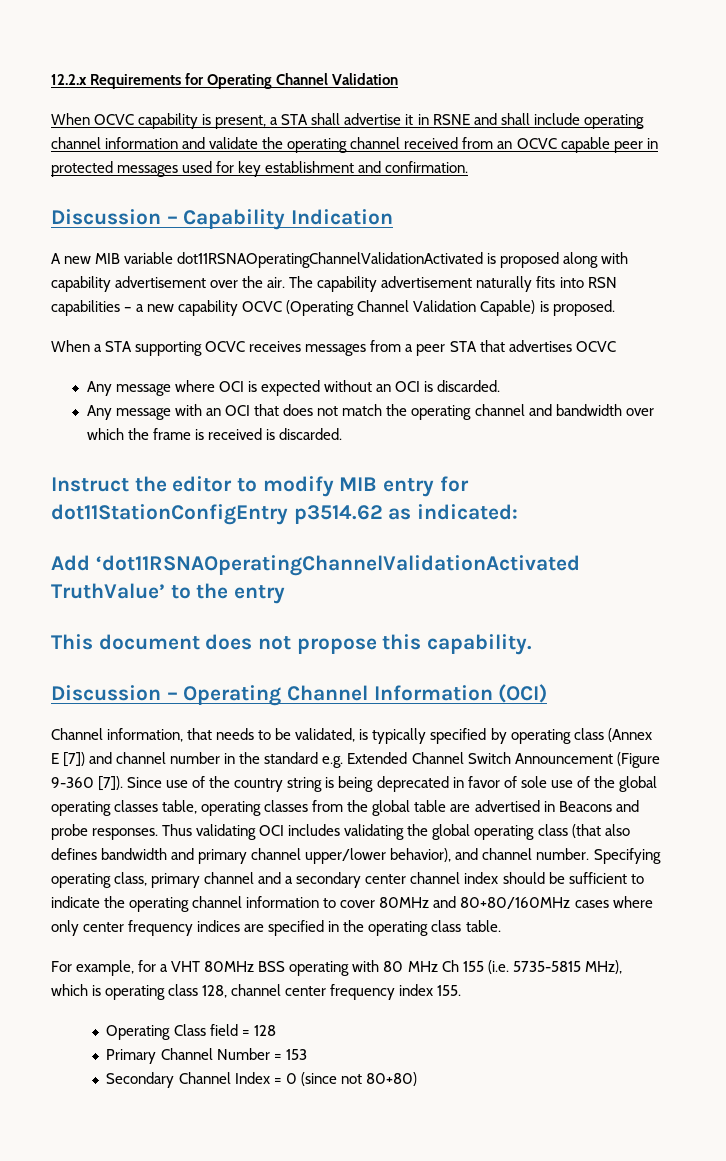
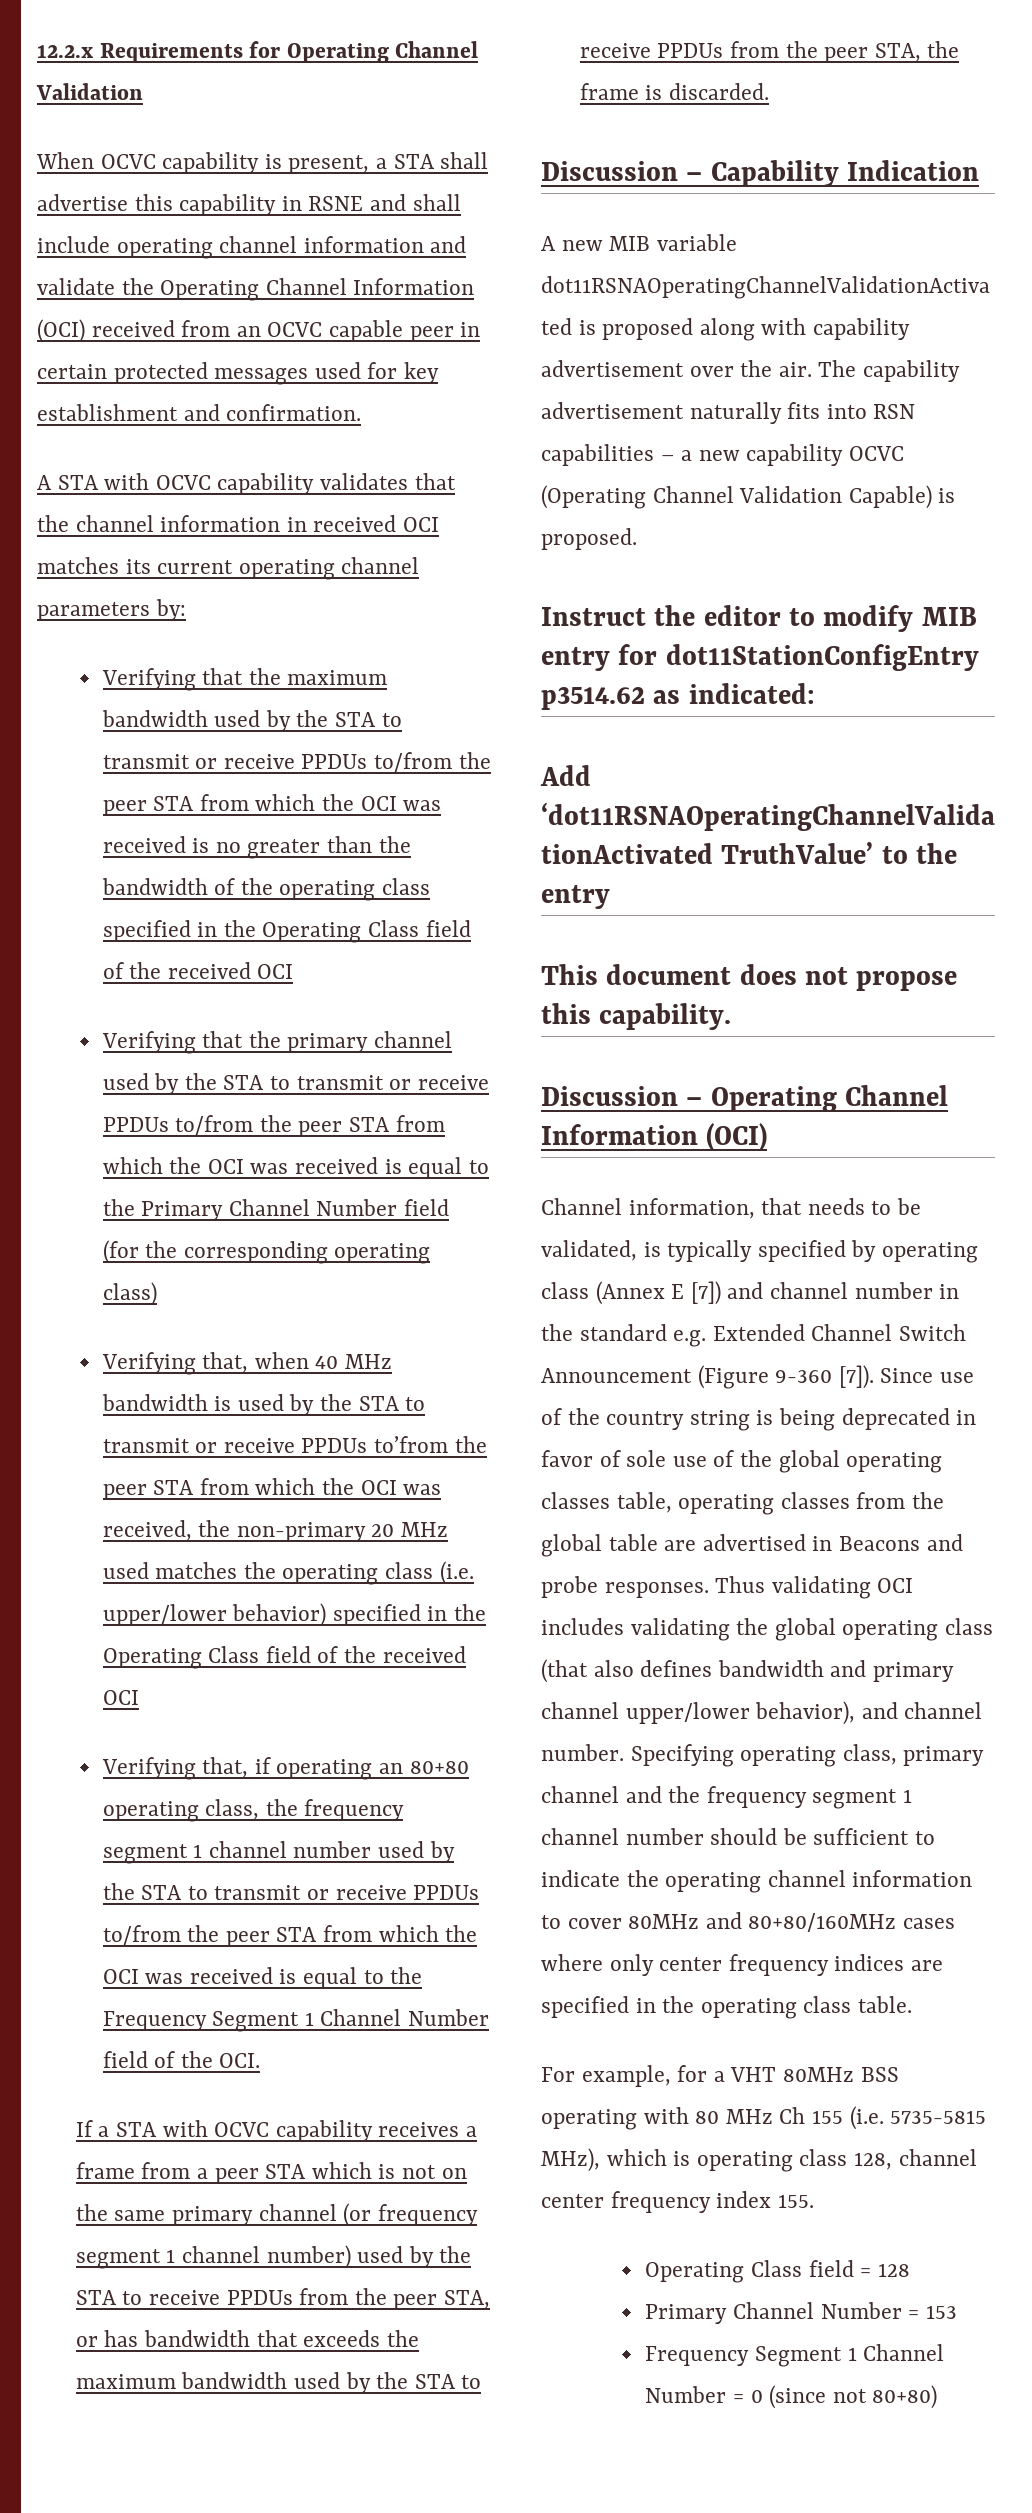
- When OCVC capability is present, a STA shall advertise it in RSNE and shall include operating channel information and validate the operating channel received from an OCVC capable peer in protected messages used for key establishment and confirmation.
+ When OCVC capability is present, a STA shall advertise this capability in RSNE and shall include operating channel information and validate the Operating Channel Information (OCI) received from an OCVC capable peer in certain protected messages used for key establishment and confirmation.
+ A STA with OCVC capability validates that the channel information in received OCI matches its current operating channel parameters by:
+ Verifying that the maximum bandwidth used by the STA to transmit or receive PPDUs to/from the peer STA from which the OCI was received is no greater than the bandwidth of the operating class specified in the Operating Class field of the received OCI
+ Verifying that the primary channel used by the STA to transmit or receive PPDUs to/from the peer STA from which the OCI was received is equal to the Primary Channel Number field (for the corresponding operating class)
+ Verifying that, when 40 MHz bandwidth is used by the STA to transmit or receive PPDUs to’from the peer STA from which the OCI was received, the non-primary 20 MHz used matches the operating class (i.e. upper/lower behavior) specified in the Operating Class field of the received OCI
+ Verifying that, if operating an 80+80 operating class, the frequency segment 1 channel number used by the STA to transmit or receive PPDUs to/from the peer STA from which the OCI was received is equal to the Frequency Segment 1 Channel Number field of the OCI.
+ If a STA with OCVC capability receives a frame from a peer STA which is not on the same primary channel (or frequency segment 1 channel number) used by the STA to receive PPDUs from the peer STA, or has bandwidth that exceeds the maximum bandwidth used by the STA to receive PPDUs from the peer STA, the frame is discarded.
- When a STA supporting OCVC receives messages from a peer STA that advertises OCVC
- Any message where OCI is expected without an OCI is discarded.
- Any message with an OCI that does not match the operating channel and bandwidth over which the frame is received is discarded.
- Specifying operating class, primary channel and a secondary center channel index should be sufficient to indicate the operating channel information to cover 80MHz and 80+80/160MHz cases where only center frequency indices are specified in the operating class table.
+ Specifying operating class, primary channel and the frequency segment 1 channel number should be sufficient to indicate the operating channel information to cover 80MHz and 80+80/160MHz cases where only center frequency indices are specified in the operating class table.
- Secondary Channel Index = 0 (since not 80+80)
+ Frequency Segment 1 Channel Number = 0 (since not 80+80)

